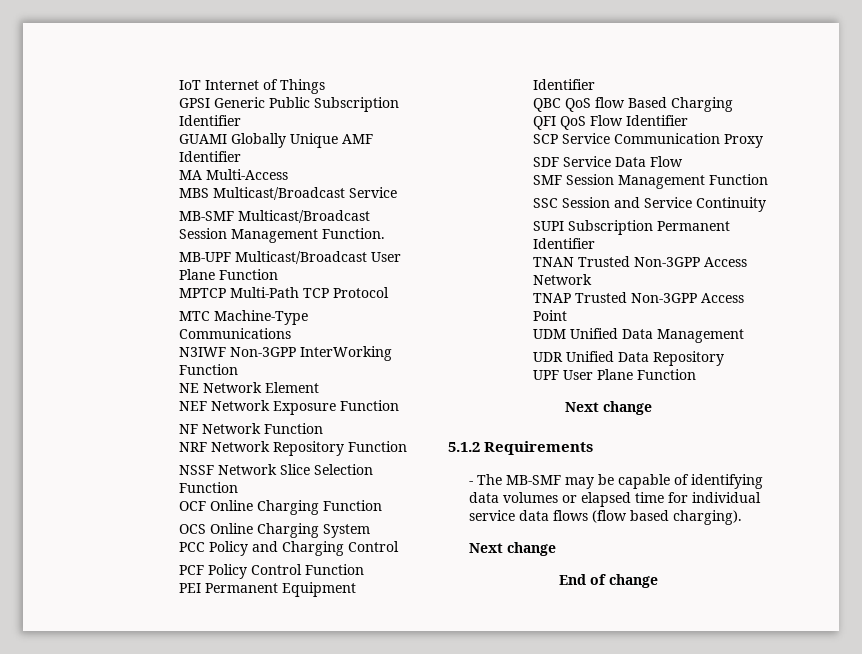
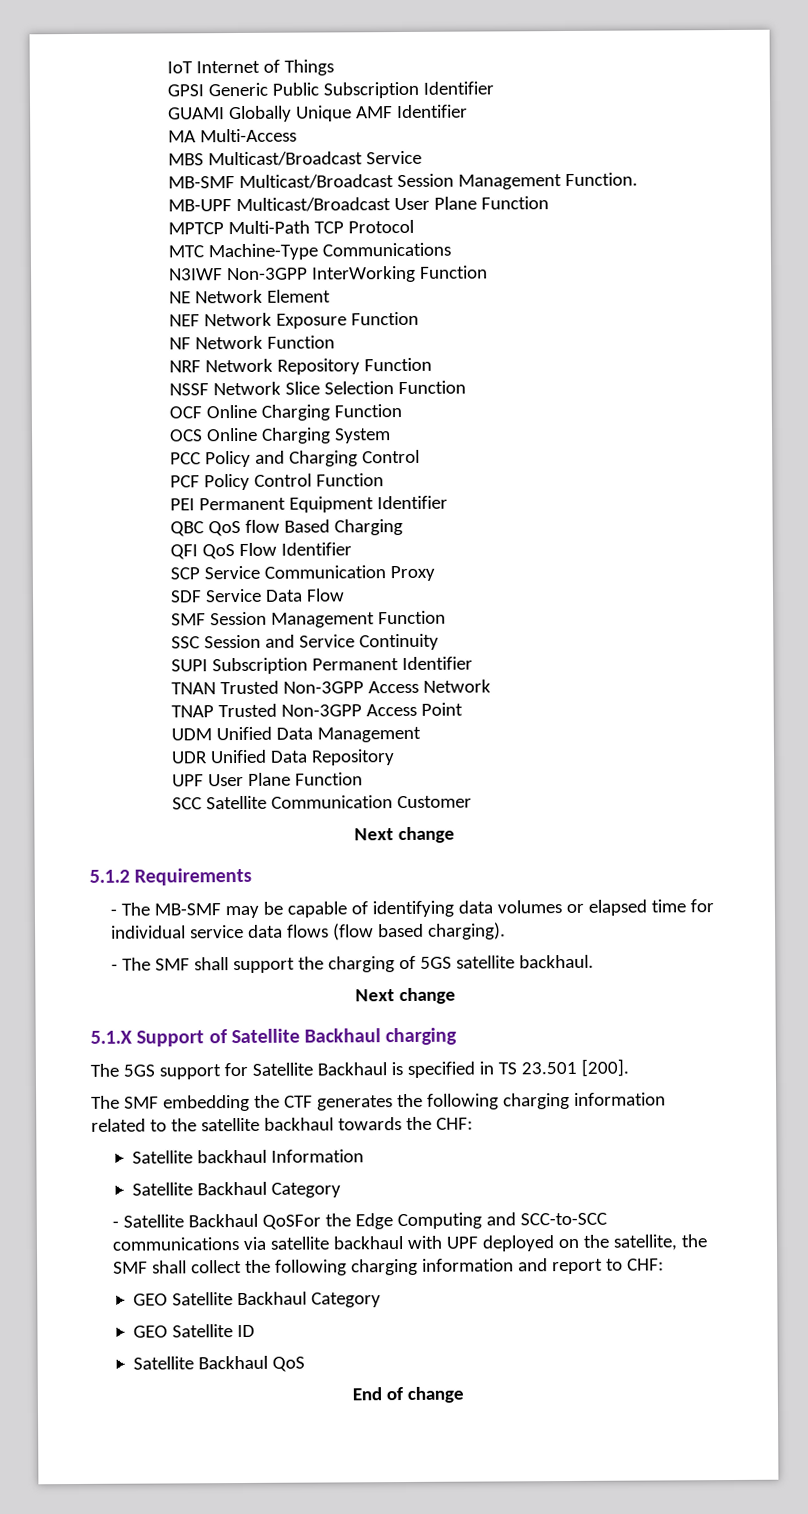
+ SCC Satellite Communication Customer
  - The MB-SMF may be capable of identifying data volumes or elapsed time for individual service data flows (flow based charging).
+ - The SMF shall support the charging of 5GS satellite backhaul.
  Next change
+ 5.1.X Support of Satellite Backhaul charging
+ The 5GS support for Satellite Backhaul is specified in TS 23.501 [200].
+ The SMF embedding the CTF generates the following charging information related to the satellite backhaul towards the CHF:
+ Satellite backhaul Information
+ Satellite Backhaul Category
+ - Satellite Backhaul QoSFor the Edge Computing and SCC-to-SCC communications via satellite backhaul with UPF deployed on the satellite, the SMF shall collect the following charging information and report to CHF:
+ GEO Satellite Backhaul Category
+ GEO Satellite ID
+ Satellite Backhaul QoS

